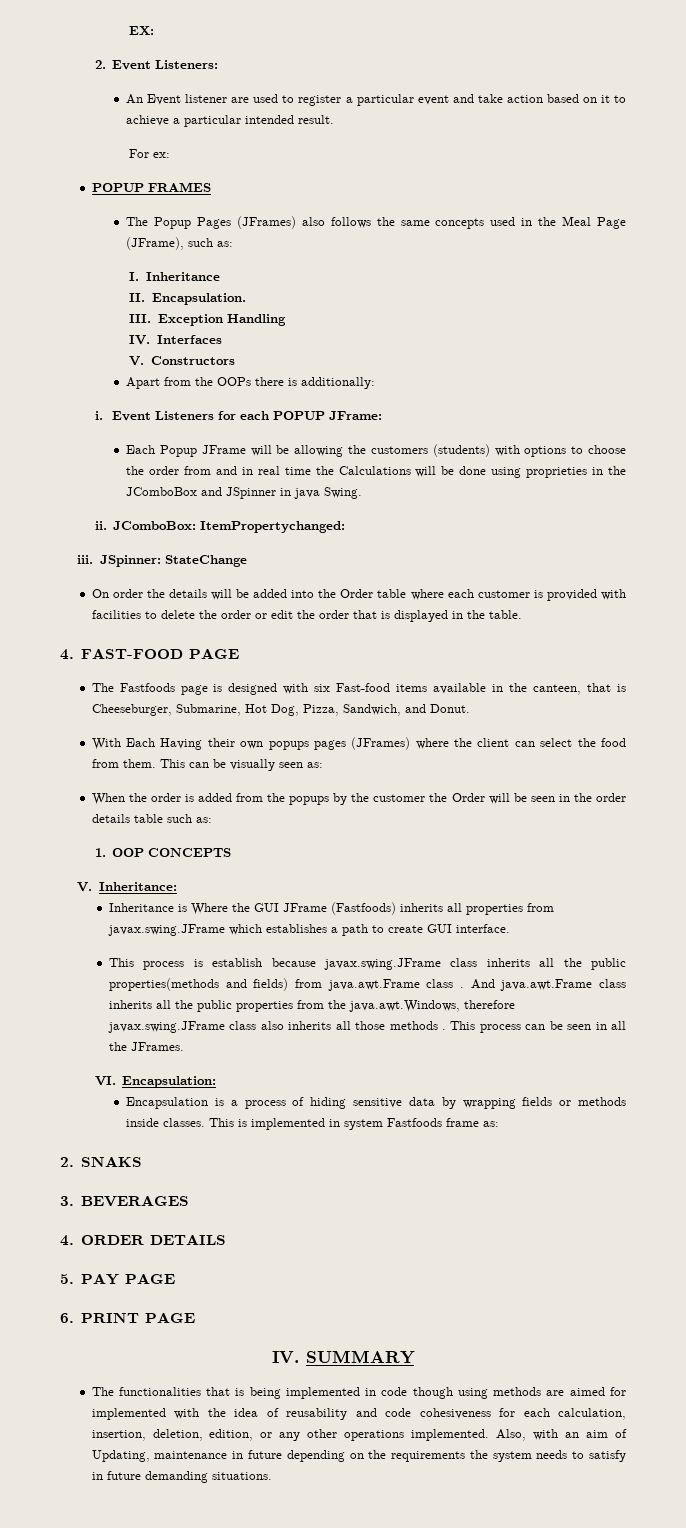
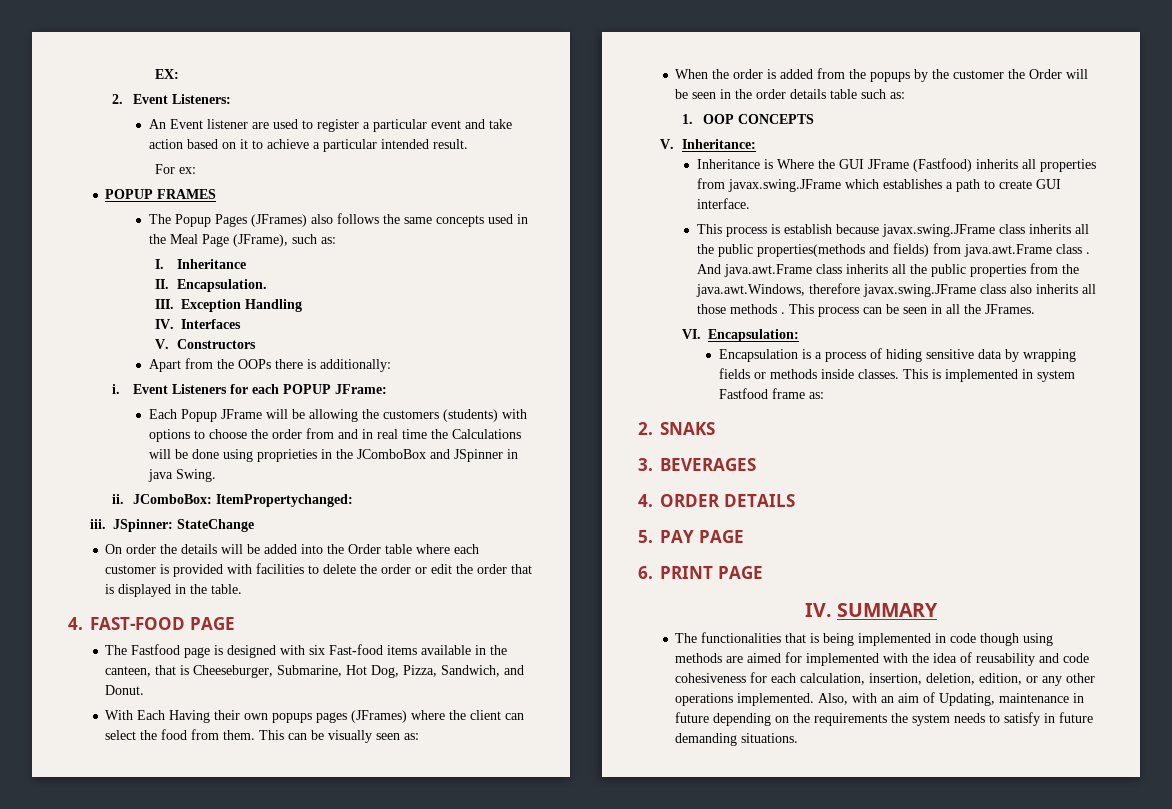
- The Fastfoods page is designed with six Fast-food items available in the canteen, that is Cheeseburger, Submarine, Hot Dog, Pizza, Sandwich, and Donut.
+ The Fastfood page is designed with six Fast-food items available in the canteen, that is Cheeseburger, Submarine, Hot Dog, Pizza, Sandwich, and Donut.
- Inheritance is Where the GUI JFrame (Fastfoods) inherits all properties from javax.swing.JFrame which establishes a path to create GUI interface.
+ Inheritance is Where the GUI JFrame (Fastfood) inherits all properties from javax.swing.JFrame which establishes a path to create GUI interface.
- This is implemented in system Fastfoods frame as:
+ This is implemented in system Fastfood frame as:

